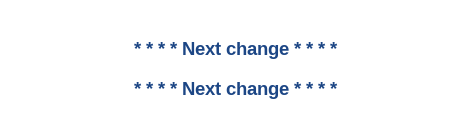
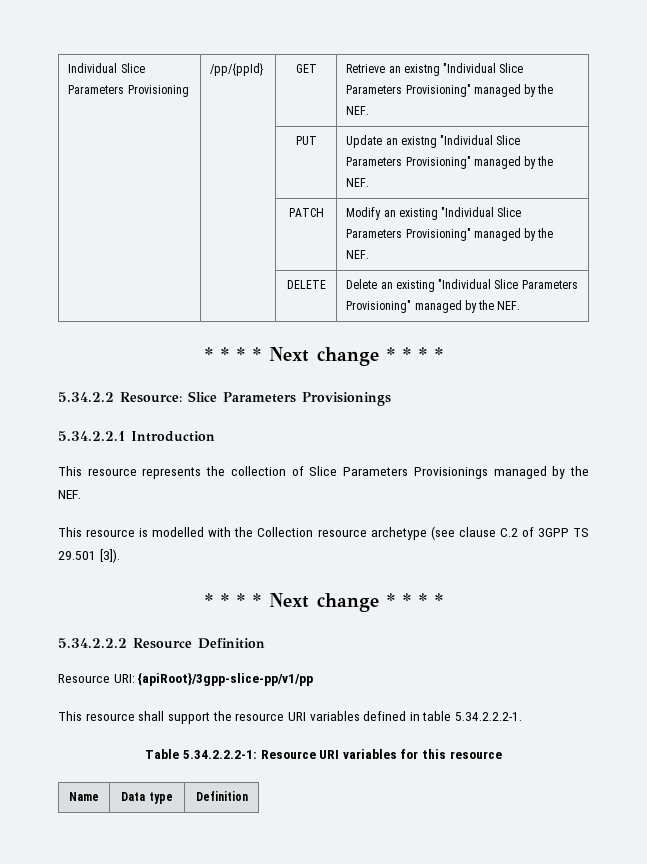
+ Individual Slice Parameters Provisioning | /pp/{ppId} | GET | Retrieve an existng "Individual Slice Parameters Provisioning" managed by the NEF.
+ | | PUT | Update an existng "Individual Slice Parameters Provisioning" managed by the NEF.
+ | | PATCH | Modify an existing "Individual Slice Parameters Provisioning" managed by the NEF.
+ | | DELETE | Delete an existing "Individual Slice Parameters Provisioning" managed by the NEF.
+ 5.34.2.2 Resource: Slice Parameters Provisionings
+ 5.34.2.2.1 Introduction
+ This resource represents the collection of Slice Parameters Provisionings managed by the NEF.
+ This resource is modelled with the Collection resource archetype (see clause C.2 of 3GPP TS 29.501 [3]).
+ 5.34.2.2.2 Resource Definition
+ Resource URI: {apiRoot}/3gpp-slice-pp/v1/pp
+ This resource shall support the resource URI variables defined in table 5.34.2.2.2-1.
+ Table 5.34.2.2.2-1: Resource URI variables for this resource
+ Name | Data type | Definition

